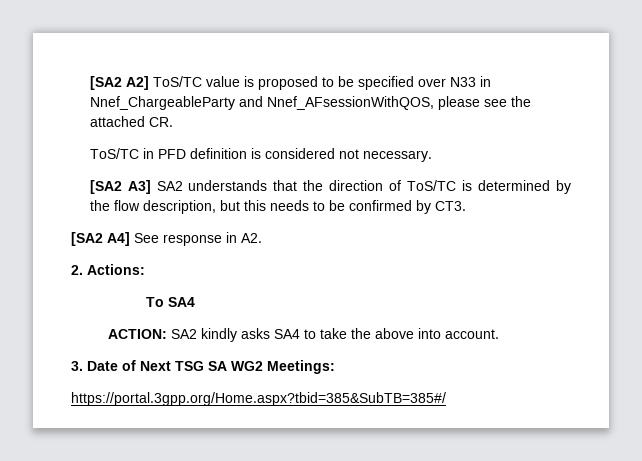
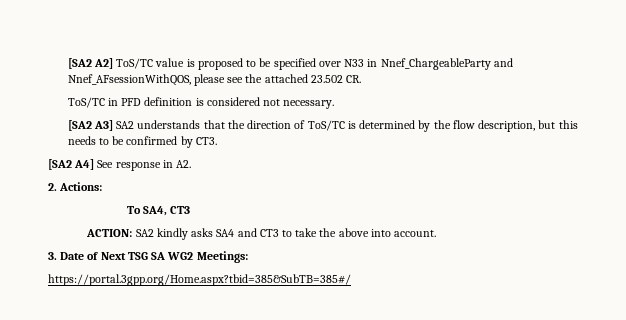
- [SA2 A2] ToS/TC value is proposed to be specified over N33 in Nnef_ChargeableParty and Nnef_AFsessionWithQOS, please see the attached CR.
+ [SA2 A2] ToS/TC value is proposed to be specified over N33 in Nnef_ChargeableParty and Nnef_AFsessionWithQOS, please see the attached 23.502 CR.
- To SA4
+ To SA4, CT3
- ACTION: SA2 kindly asks SA4 to take the above into account.
+ ACTION: SA2 kindly asks SA4 and CT3 to take the above into account.

